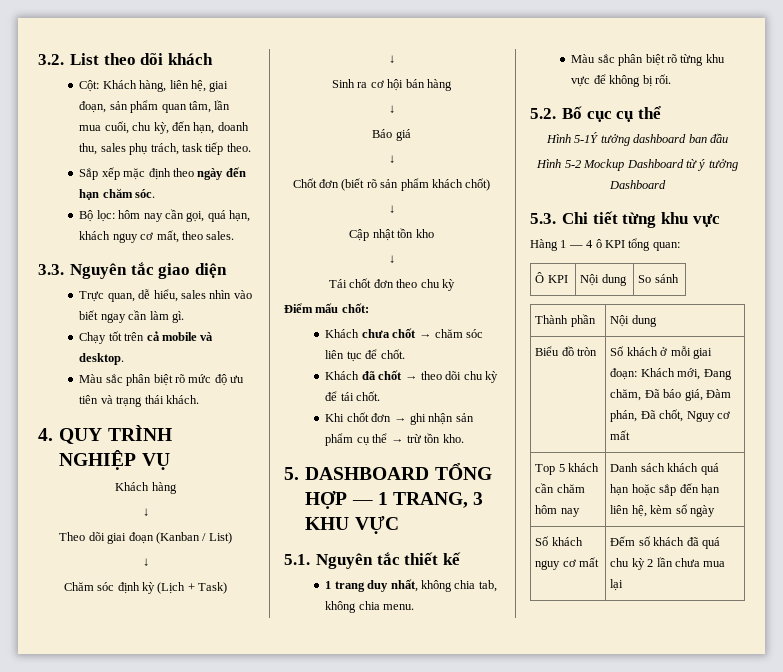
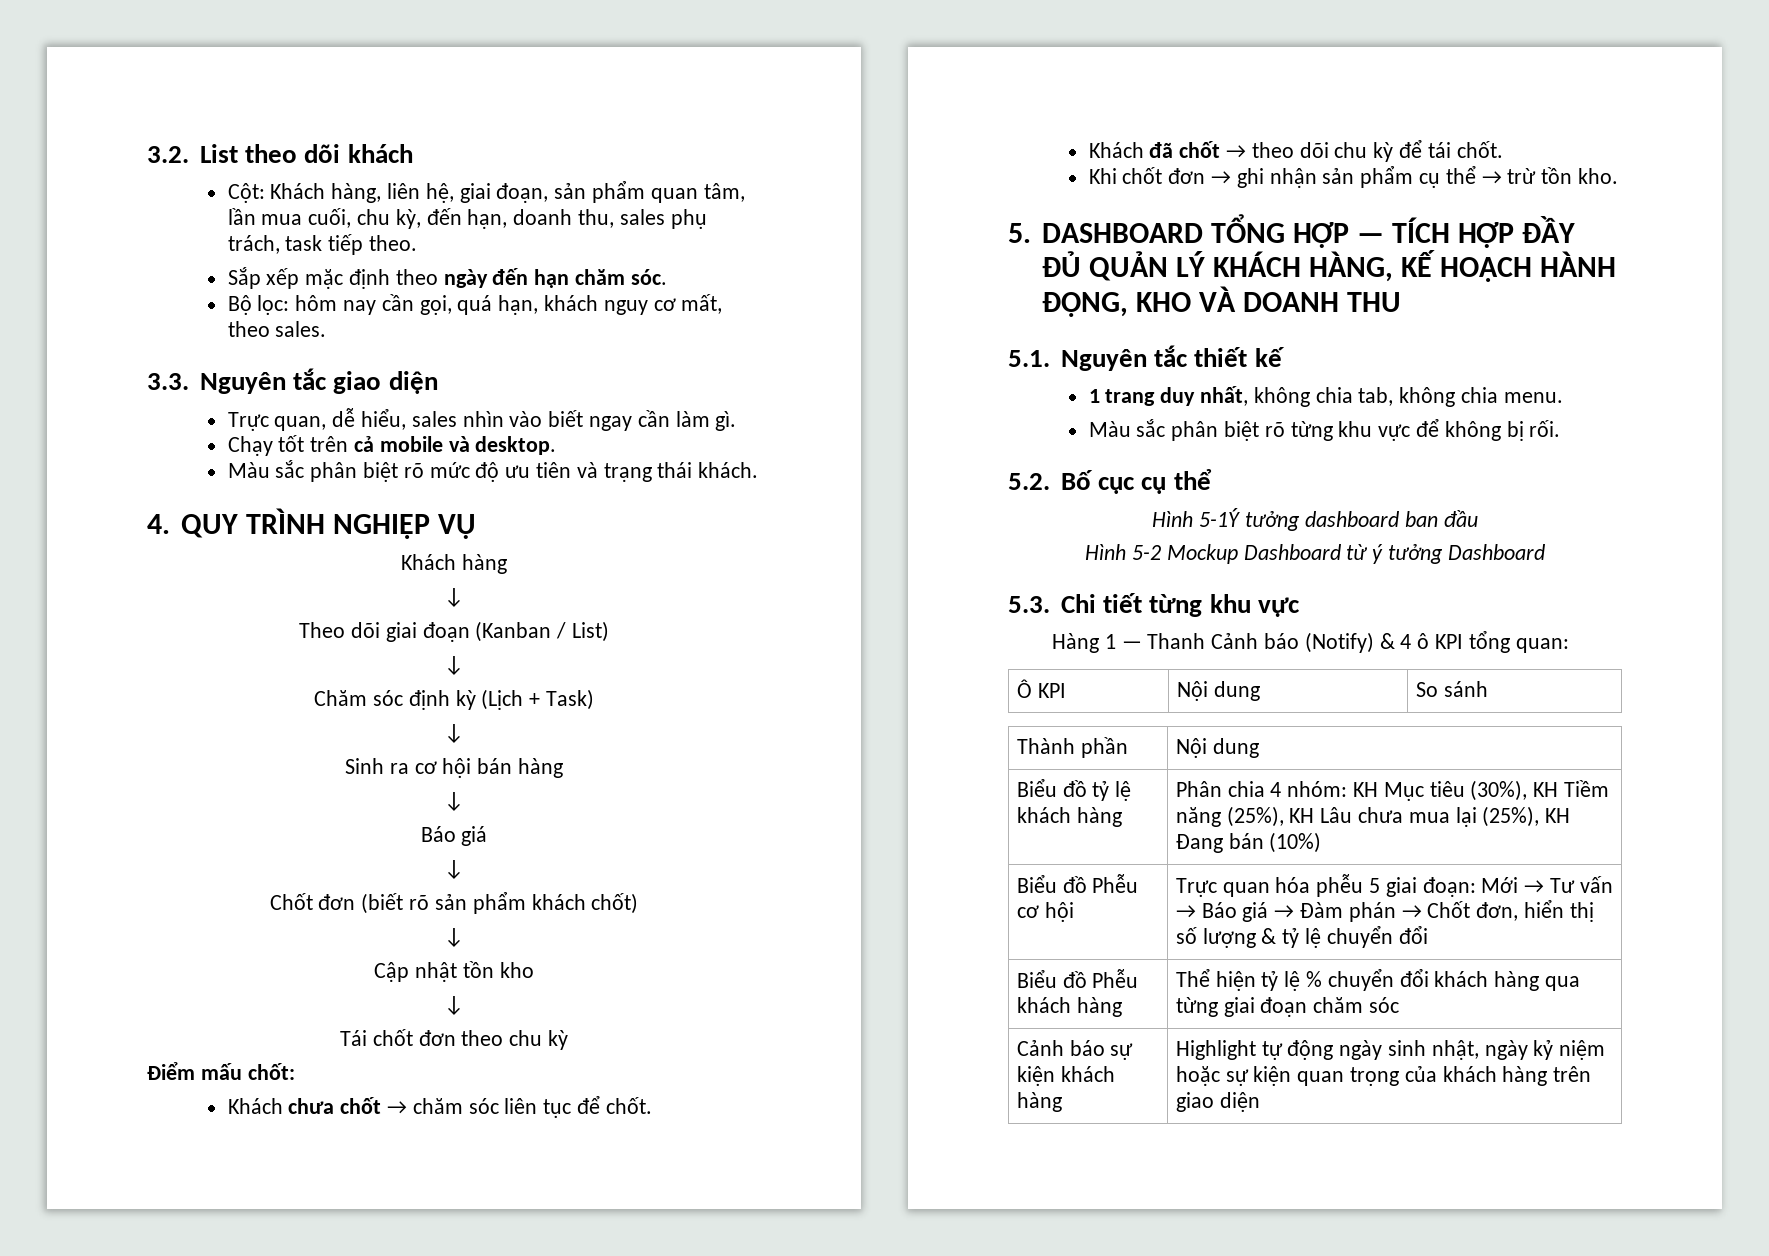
- 5. DASHBOARD TỔNG HỢP — 1 TRANG, 3 KHU VỰC
+ 5. DASHBOARD TỔNG HỢP — TÍCH HỢP ĐẦY ĐỦ QUẢN LÝ KHÁCH HÀNG, KẾ HOẠCH HÀNH ĐỘNG, KHO VÀ DOANH THU
- Hàng 1 — 4 ô KPI tổng quan:
+ Hàng 1 — Thanh Cảnh báo (Notify) & 4 ô KPI tổng quan:
- Biểu đồ tròn | Số khách ở mỗi giai đoạn: Khách mới, Đang chăm, Đã báo giá, Đàm phán, Đã chốt, Nguy cơ mất
- Top 5 khách cần chăm hôm nay | Danh sách khách quá hạn hoặc sắp đến hạn liên hệ, kèm số ngày
- Số khách nguy cơ mất | Đếm số khách đã quá chu kỳ 2 lần chưa mua lại
+ Biểu đồ tỷ lệ khách hàng | Phân chia 4 nhóm: KH Mục tiêu (30%), KH Tiềm năng (25%), KH Lâu chưa mua lại (25%), KH Đang bán (10%)
+ Biểu đồ Phễu cơ hội | Trực quan hóa phễu 5 giai đoạn: Mới → Tư vấn → Báo giá → Đàm phán → Chốt đơn, hiển thị số lượng & tỷ lệ chuyển đổi
+ Biểu đồ Phễu khách hàng | Thể hiện tỷ lệ % chuyển đổi khách hàng qua từng giai đoạn chăm sóc
+ Cảnh báo sự kiện khách hàng | Highlight tự động ngày sinh nhật, ngày kỷ niệm hoặc sự kiện quan trọng của khách hàng trên giao diện

